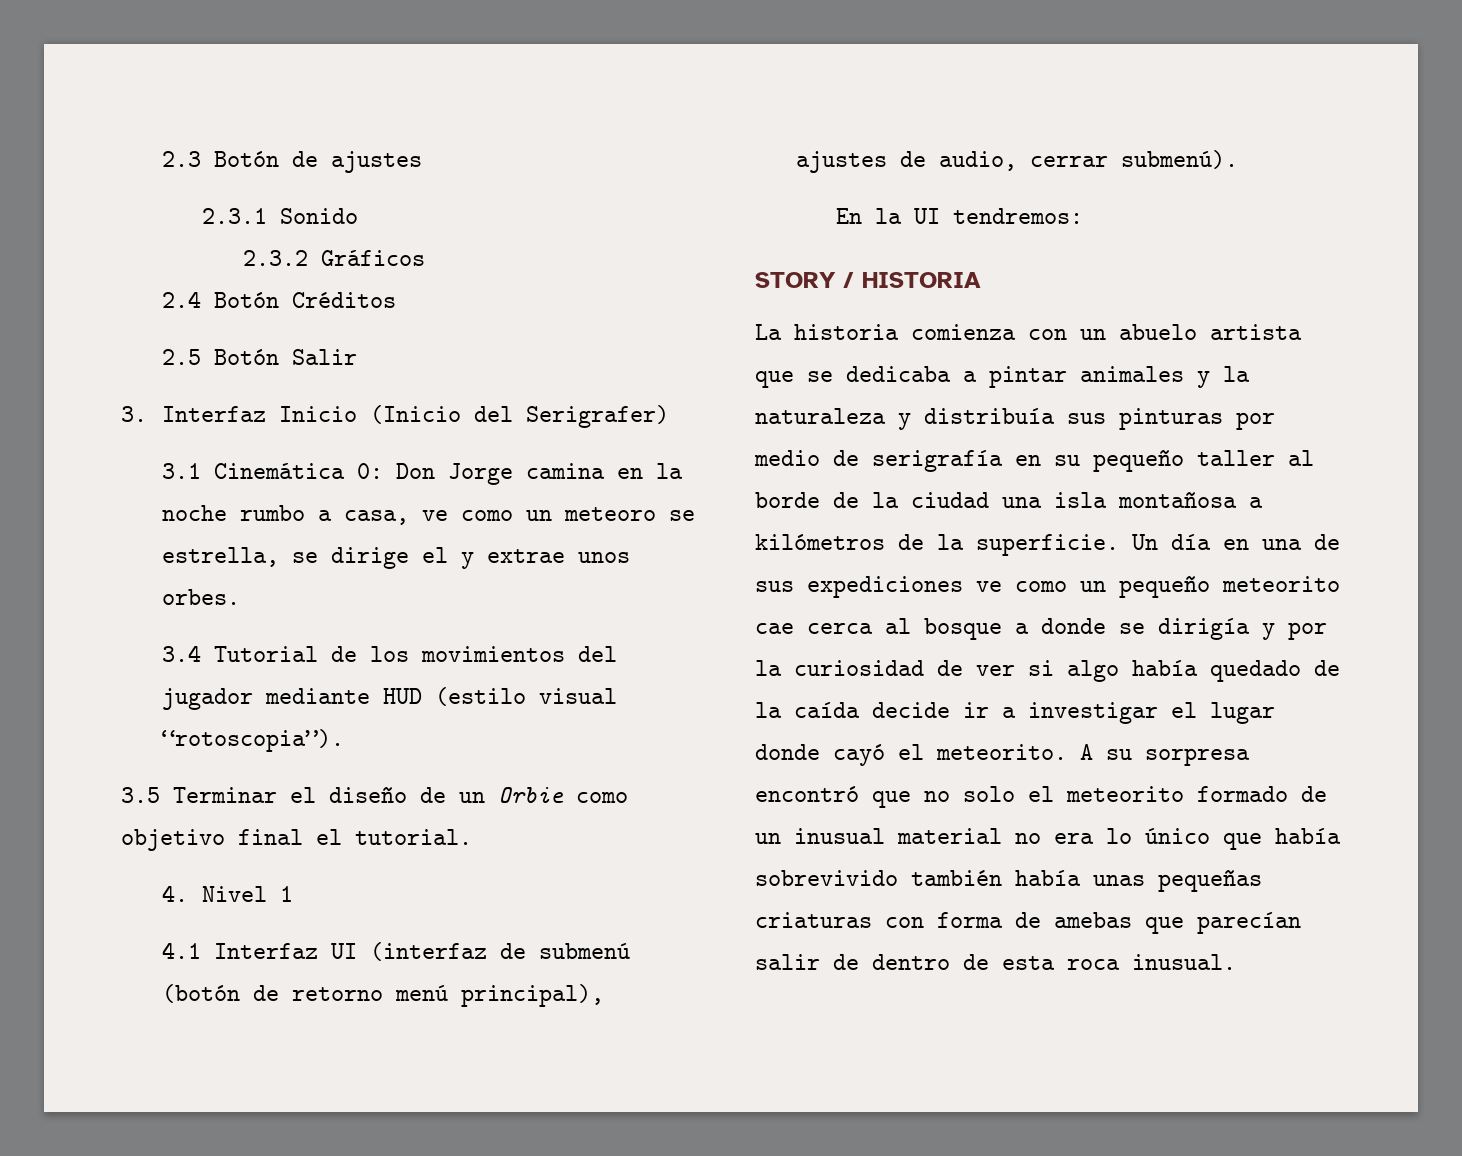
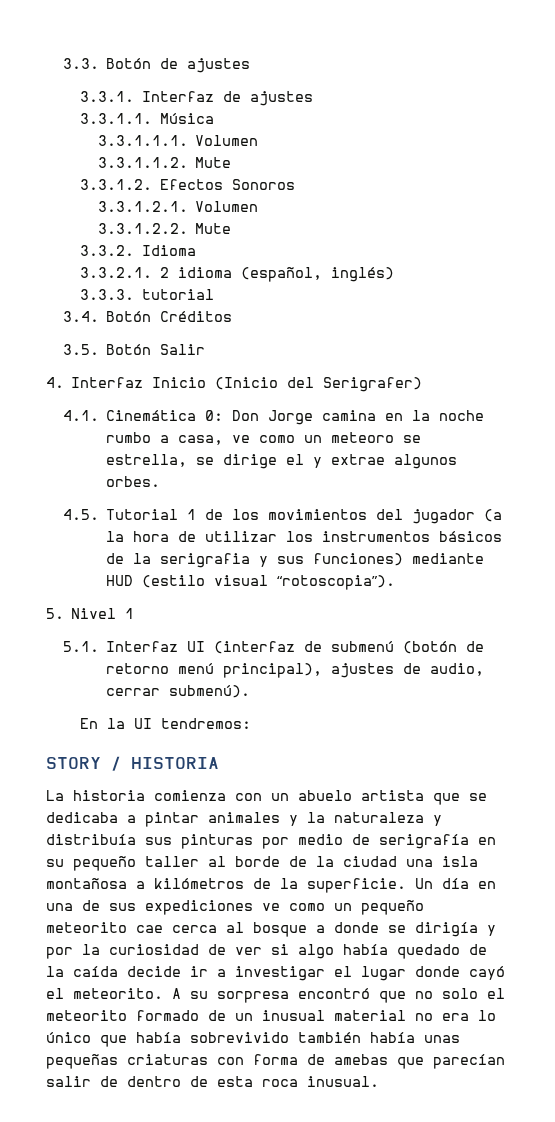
- 2.3 Botón de ajustes
+ 3.3. Botón de ajustes
- 2.3.1 Sonido
- 2.3.2 Gráficos
- 2.4 Botón Créditos
+ 3.3.1. Interfaz de ajustes
+ 3.3.1.1. Música
+ 3.3.1.1.1. Volumen
+ 3.3.1.1.2. Mute
+ 3.3.1.2. Efectos Sonoros
+ 3.3.1.2.1. Volumen
+ 3.3.1.2.2. Mute
+ 3.3.2. Idioma
+ 3.3.2.1. 2 idioma (español, inglés)
+ 3.3.3. tutorial
+ 3.4. Botón Créditos
- 2.5 Botón Salir
+ 3.5. Botón Salir
- 3. Interfaz Inicio (Inicio del Serigrafer)
+ 4. Interfaz Inicio (Inicio del Serigrafer)
- 3.1 Cinemática 0: Don Jorge camina en la noche rumbo a casa, ve como un meteoro se estrella, se dirige el y extrae unos orbes.
+ 4.1. Cinemática 0: Don Jorge camina en la noche rumbo a casa, ve como un meteoro se estrella, se dirige el y extrae algunos orbes.
- 3.4 Tutorial de los movimientos del jugador mediante HUD (estilo visual “rotoscopia”).
+ 4.5. Tutorial 1 de los movimientos del jugador (a la hora de utilizar los instrumentos básicos de la serigrafia y sus funciones) mediante HUD (estilo visual “rotoscopia”).
- 3.5 Terminar el diseño de un Orbie como objetivo final el tutorial.
- 4. Nivel 1
+ 5. Nivel 1
- 4.1 Interfaz UI (interfaz de submenú (botón de retorno menú principal), ajustes de audio, cerrar submenú).
+ 5.1. Interfaz UI (interfaz de submenú (botón de retorno menú principal), ajustes de audio, cerrar submenú).

